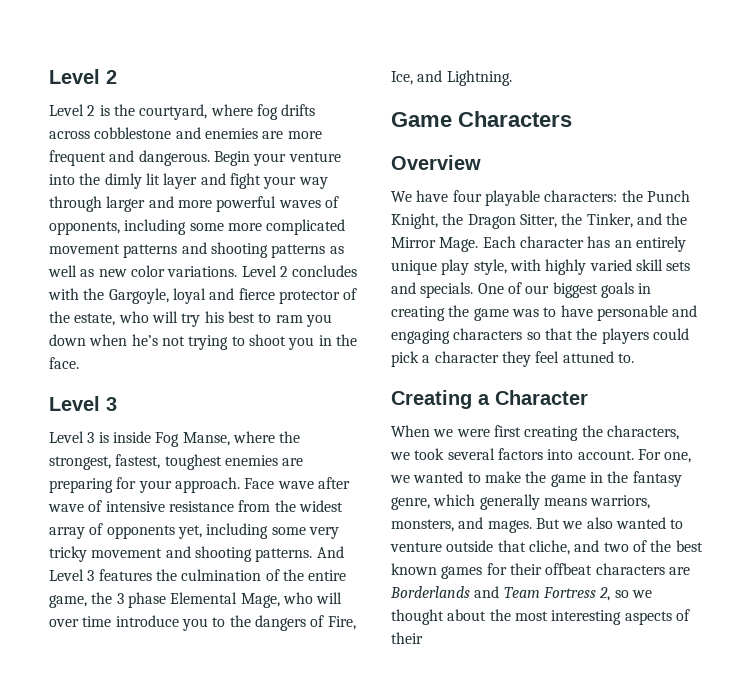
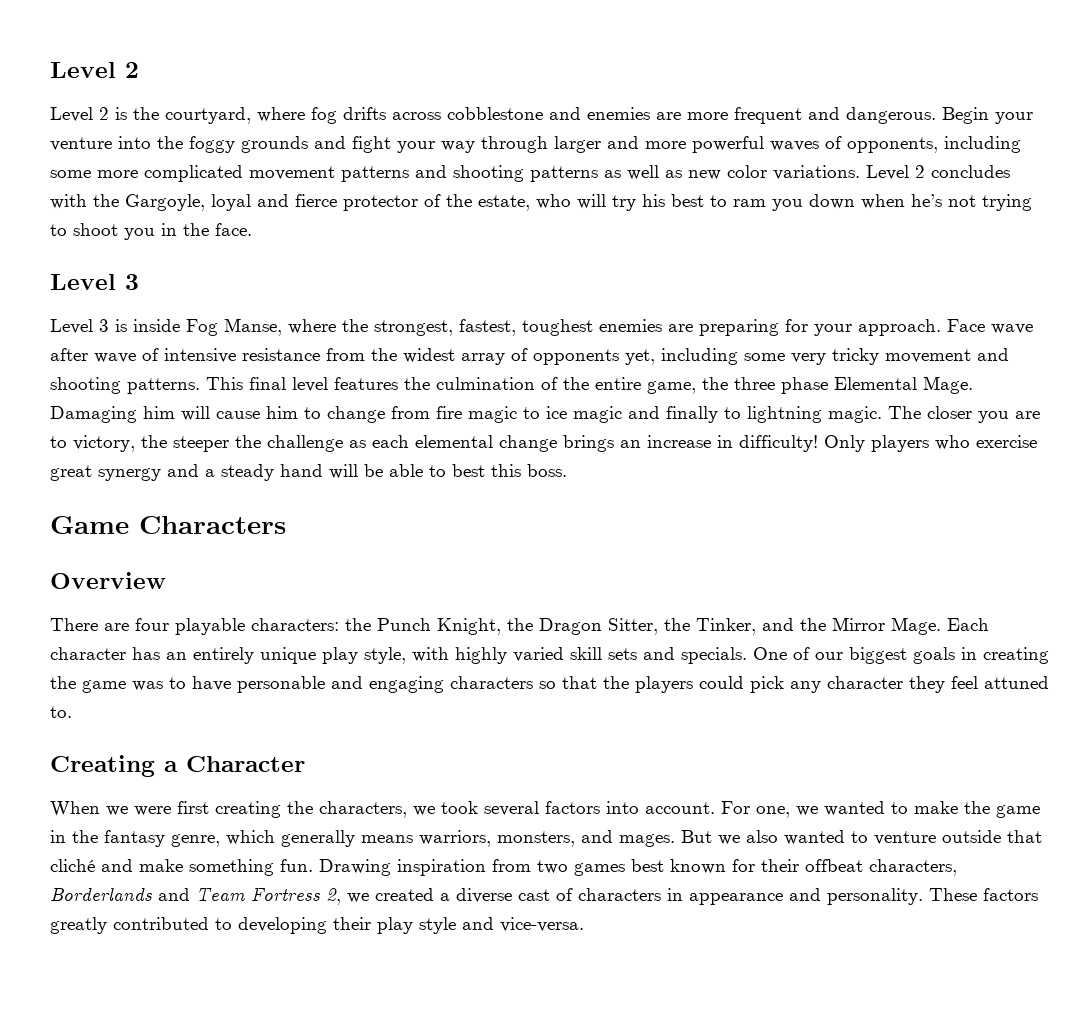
- Begin your venture into the dimly lit layer and fight your way through larger and more powerful waves of opponents, including some more complicated movement patterns and shooting patterns as well as new color variations.
+ Begin your venture into the foggy grounds and fight your way through larger and more powerful waves of opponents, including some more complicated movement patterns and shooting patterns as well as new color variations.
- And Level 3 features the culmination of the entire game, the 3 phase Elemental Mage, who will over time introduce you to the dangers of Fire, Ice, and Lightning.
+ This final level features the culmination of the entire game, the three phase Elemental Mage. Damaging him will cause him to change from fire magic to ice magic and finally to lightning magic. The closer you are to victory, the steeper the challenge as each elemental change brings an increase in difficulty! Only players who exercise great synergy and a steady hand will be able to best this boss.
- We have four playable characters: the Punch Knight, the Dragon Sitter, the Tinker, and the Mirror Mage.
+ There are four playable characters: the Punch Knight, the Dragon Sitter, the Tinker, and the Mirror Mage.
- One of our biggest goals in creating the game was to have personable and engaging characters so that the players could pick a character they feel attuned to.
+ One of our biggest goals in creating the game was to have personable and engaging characters so that the players could pick any character they feel attuned to.
- But we also wanted to venture outside that cliche, and two of the best known games for their offbeat characters are Borderlands and Team Fortress 2, so we thought about the most interesting aspects of their
+ But we also wanted to venture outside that cliché and make something fun. Drawing inspiration from two games best known for their offbeat characters, Borderlands and Team Fortress 2, we created a diverse cast of characters in appearance and personality. These factors greatly contributed to developing their play style and vice-versa.

